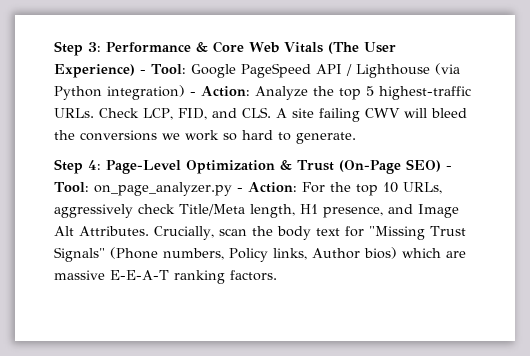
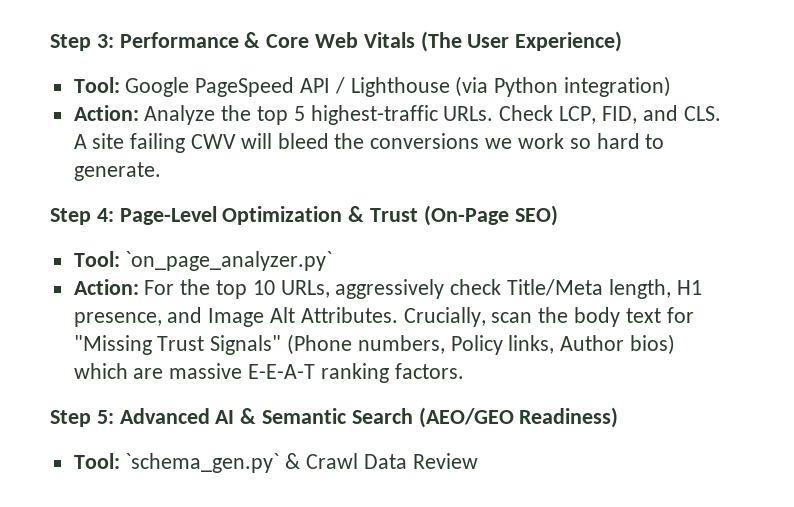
- Step 3: Performance & Core Web Vitals (The User Experience) - Tool: Google PageSpeed API / Lighthouse (via Python integration) - Action: Analyze the top 5 highest-traffic URLs.
+ Step 3: Performance & Core Web Vitals (The User Experience)
+ Tool: Google PageSpeed API / Lighthouse (via Python integration)
+ Action: Analyze the top 5 highest-traffic URLs.
- Step 4: Page-Level Optimization & Trust (On-Page SEO) - Tool: on_page_analyzer.py - Action: For the top 10 URLs, aggressively check Title/Meta length, H1 presence, and Image Alt Attributes.
+ Step 4: Page-Level Optimization & Trust (On-Page SEO)
+ Tool: `on_page_analyzer.py`
+ Action: For the top 10 URLs, aggressively check Title/Meta length, H1 presence, and Image Alt Attributes.
+ Step 5: Advanced AI & Semantic Search (AEO/GEO Readiness)
+ Tool: `schema_gen.py` & Crawl Data Review

